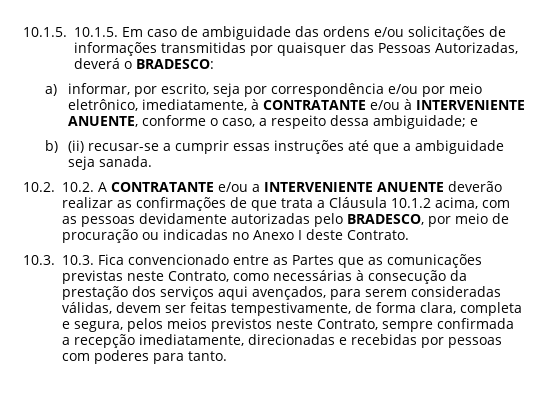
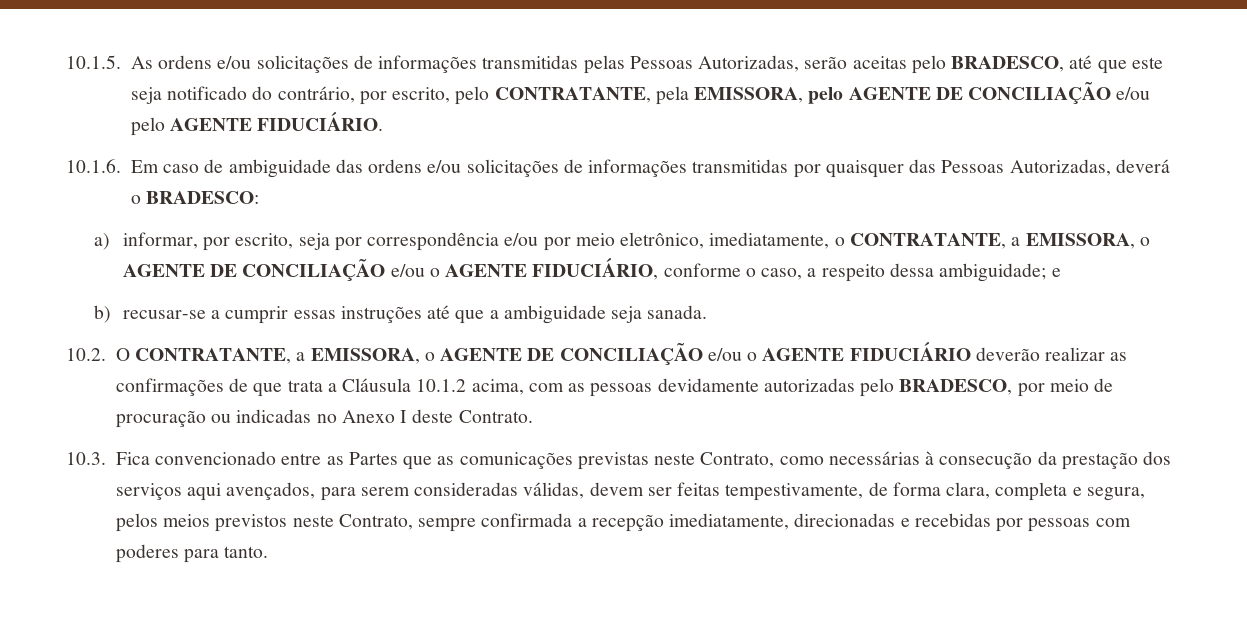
- 10.1.5. 10.1.5. Em caso de ambiguidade das ordens e/ou solicitações de informações transmitidas por quaisquer das Pessoas Autorizadas, deverá o BRADESCO:
+ 10.1.5. As ordens e/ou solicitações de informações transmitidas pelas Pessoas Autorizadas, serão aceitas pelo BRADESCO, até que este seja notificado do contrário, por escrito, pelo CONTRATANTE, pela EMISSORA, pelo AGENTE DE CONCILIAÇÃO e/ou pelo AGENTE FIDUCIÁRIO.
+ 10.1.6. Em caso de ambiguidade das ordens e/ou solicitações de informações transmitidas por quaisquer das Pessoas Autorizadas, deverá o BRADESCO:
- a) informar, por escrito, seja por correspondência e/ou por meio eletrônico, imediatamente, à CONTRATANTE e/ou à INTERVENIENTE ANUENTE, conforme o caso, a respeito dessa ambiguidade; e
+ a) informar, por escrito, seja por correspondência e/ou por meio eletrônico, imediatamente, o CONTRATANTE, a EMISSORA, o AGENTE DE CONCILIAÇÃO e/ou o AGENTE FIDUCIÁRIO, conforme o caso, a respeito dessa ambiguidade; e
- b) (ii) recusar-se a cumprir essas instruções até que a ambiguidade seja sanada.
+ b) recusar-se a cumprir essas instruções até que a ambiguidade seja sanada.
- 10.2. 10.2. A CONTRATANTE e/ou a INTERVENIENTE ANUENTE deverão realizar as confirmações de que trata a Cláusula 10.1.2 acima, com as pessoas devidamente autorizadas pelo BRADESCO, por meio de procuração ou indicadas no Anexo I deste Contrato.
+ 10.2. O CONTRATANTE, a EMISSORA, o AGENTE DE CONCILIAÇÃO e/ou o AGENTE FIDUCIÁRIO deverão realizar as confirmações de que trata a Cláusula 10.1.2 acima, com as pessoas devidamente autorizadas pelo BRADESCO, por meio de procuração ou indicadas no Anexo I deste Contrato.
- 10.3. 10.3. Fica convencionado entre as Partes que as comunicações previstas neste Contrato, como necessárias à consecução da prestação dos serviços aqui avençados, para serem consideradas válidas, devem ser feitas tempestivamente, de forma clara, completa e segura, pelos meios previstos neste Contrato, sempre confirmada a recepção imediatamente, direcionadas e recebidas por pessoas com poderes para tanto.
+ 10.3. Fica convencionado entre as Partes que as comunicações previstas neste Contrato, como necessárias à consecução da prestação dos serviços aqui avençados, para serem consideradas válidas, devem ser feitas tempestivamente, de forma clara, completa e segura, pelos meios previstos neste Contrato, sempre confirmada a recepção imediatamente, direcionadas e recebidas por pessoas com poderes para tanto.

